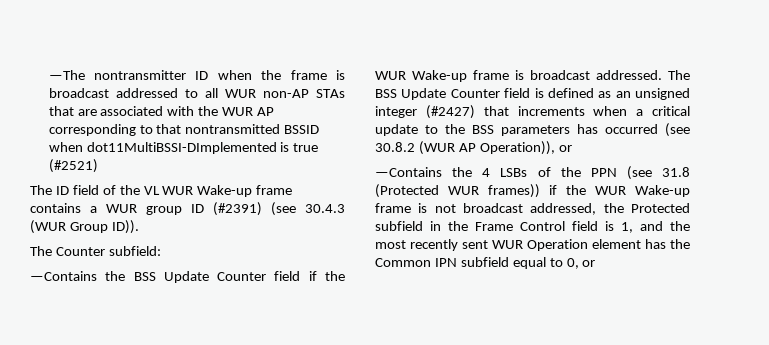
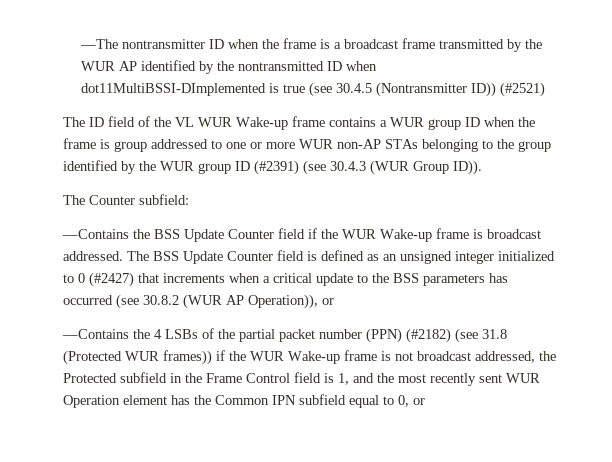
- —The nontransmitter ID when the frame is broadcast addressed to all WUR non-AP STAs that are associated with the WUR AP corresponding to that nontransmitted BSSID when dot11MultiBSSI-DImplemented is true (#2521)
+ —The nontransmitter ID when the frame is a broadcast frame transmitted by the WUR AP identified by the nontransmitted ID when dot11MultiBSSI-DImplemented is true (see 30.4.5 (Nontransmitter ID)) (#2521)
- The ID field of the VL WUR Wake-up frame contains a WUR group ID (#2391) (see 30.4.3 (WUR Group ID)).
+ The ID field of the VL WUR Wake-up frame contains a WUR group ID when the frame is group addressed to one or more WUR non-AP STAs belonging to the group identified by the WUR group ID (#2391) (see 30.4.3 (WUR Group ID)).
- The BSS Update Counter field is defined as an unsigned integer (#2427) that increments when a critical update to the BSS parameters has occurred (see 30.8.2 (WUR AP Operation)), or
+ The BSS Update Counter field is defined as an unsigned integer initialized to 0 (#2427) that increments when a critical update to the BSS parameters has occurred (see 30.8.2 (WUR AP Operation)), or
- —Contains the 4 LSBs of the PPN (see 31.8 (Protected WUR frames)) if the WUR Wake-up frame is not broadcast addressed, the Protected subfield in the Frame Control field is 1, and the most recently sent WUR Operation element has the Common IPN subfield equal to 0, or
+ —Contains the 4 LSBs of the partial packet number (PPN) (#2182) (see 31.8 (Protected WUR frames)) if the WUR Wake-up frame is not broadcast addressed, the Protected subfield in the Frame Control field is 1, and the most recently sent WUR Operation element has the Common IPN subfield equal to 0, or

